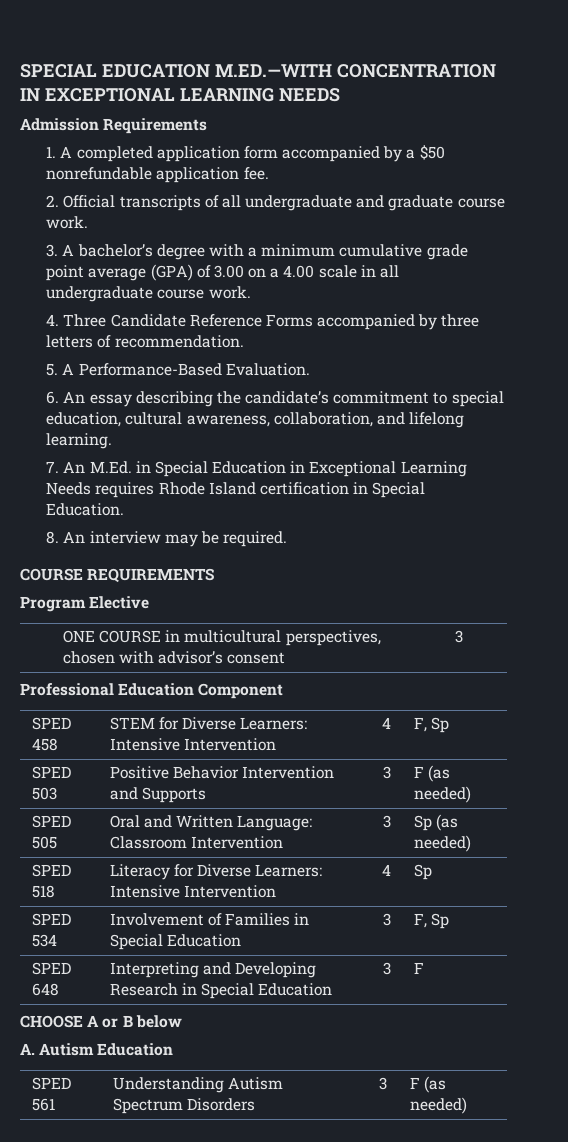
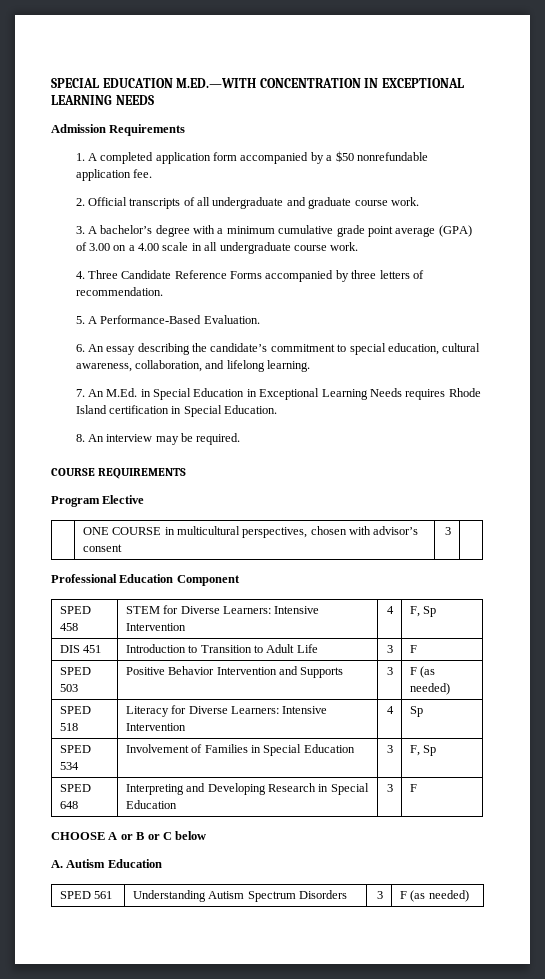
+ DIS 451 | Introduction to Transition to Adult Life | 3 | F
- SPED 505 | Oral and Written Language: Classroom Intervention | 3 | Sp (as needed)
- CHOOSE A or B below
+ CHOOSE A or B or C below

